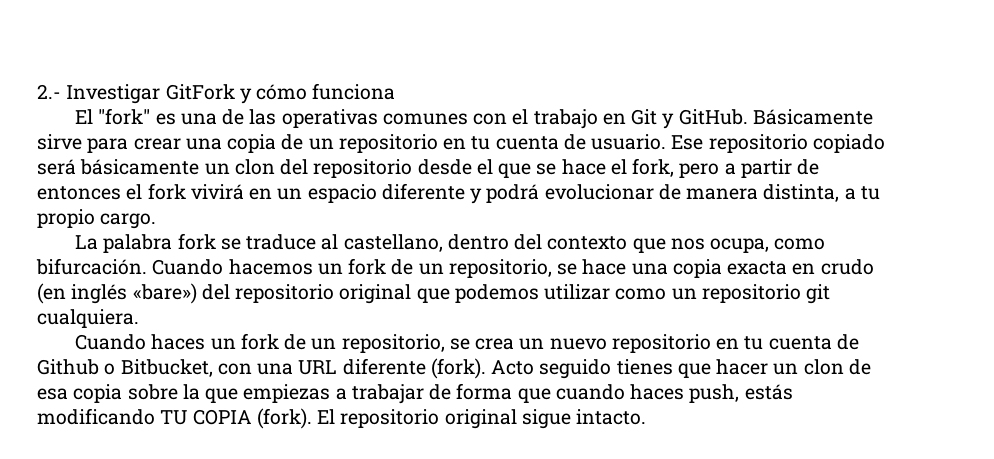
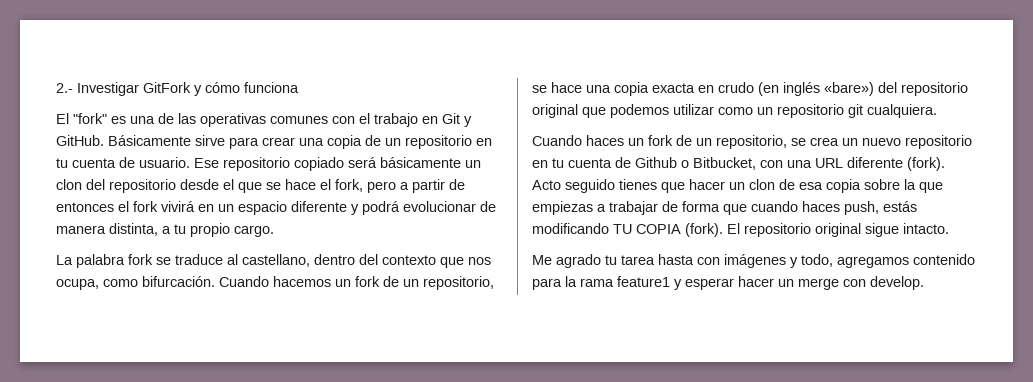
+ Me agrado tu tarea hasta con imágenes y todo, agregamos contenido para la rama feature1 y esperar hacer un merge con develop.

